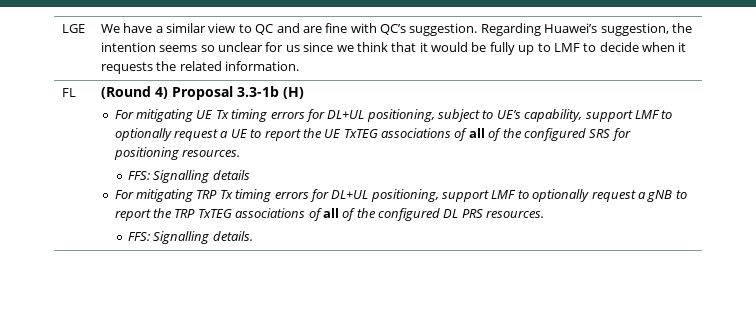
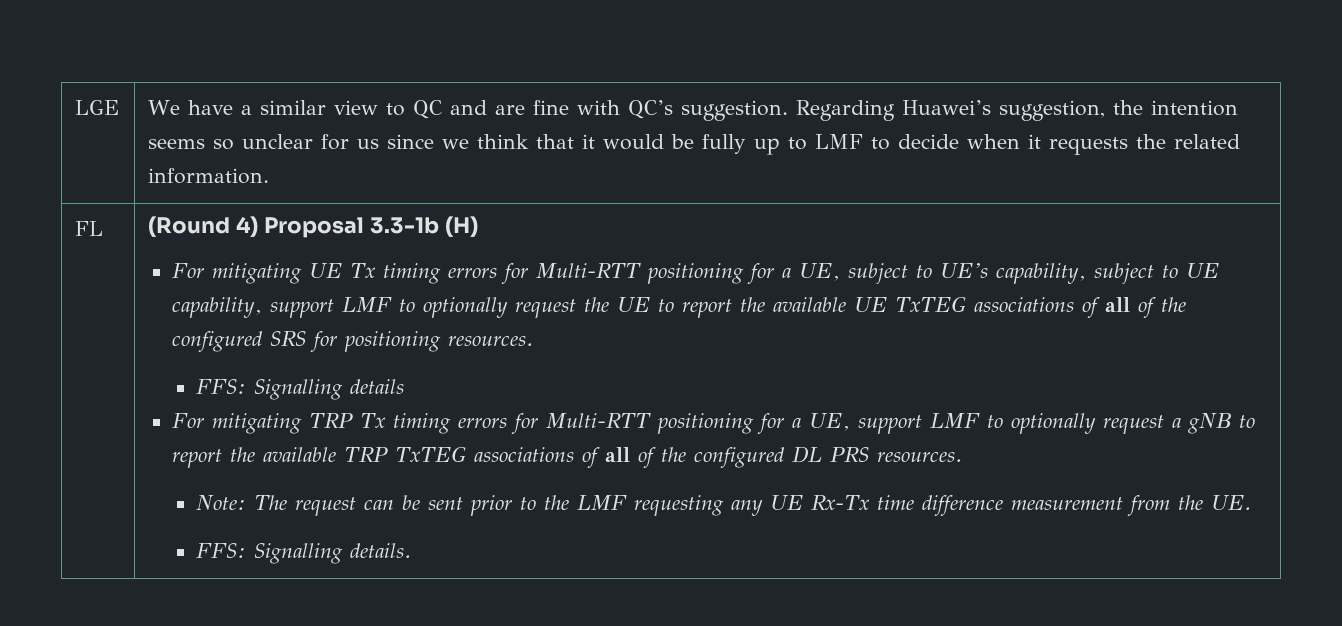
- For mitigating UE Tx timing errors for DL+UL positioning, subject to UE’s capability, support LMF to optionally request a UE to report the UE TxTEG associations of all of the configured SRS for positioning resources.
+ For mitigating UE Tx timing errors for Multi-RTT positioning for a UE, subject to UE’s capability, subject to UE capability, support LMF to optionally request the UE to report the available UE TxTEG associations of all of the configured SRS for positioning resources.
- For mitigating TRP Tx timing errors for DL+UL positioning, support LMF to optionally request a gNB to report the TRP TxTEG associations of all of the configured DL PRS resources.
+ For mitigating TRP Tx timing errors for Multi-RTT positioning for a UE, support LMF to optionally request a gNB to report the available TRP TxTEG associations of all of the configured DL PRS resources.
+ Note: The request can be sent prior to the LMF requesting any UE Rx-Tx time difference measurement from the UE.

